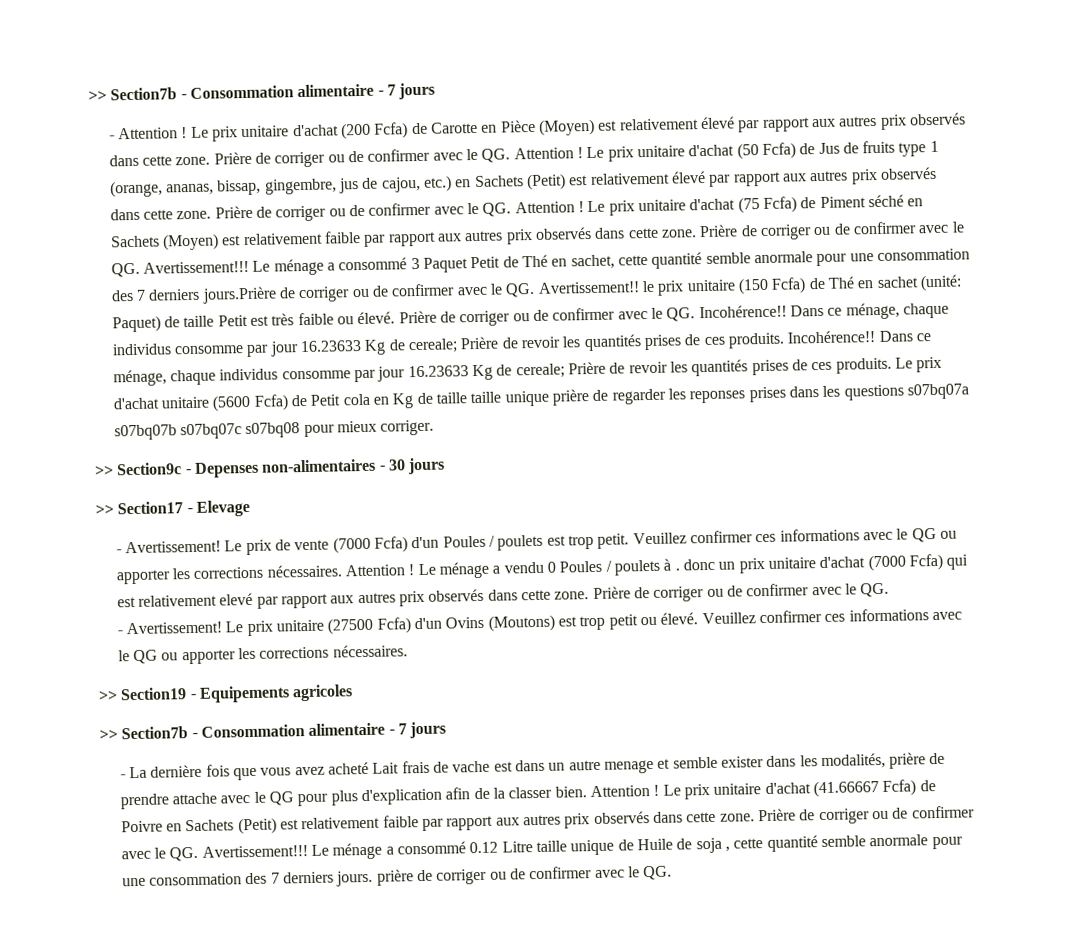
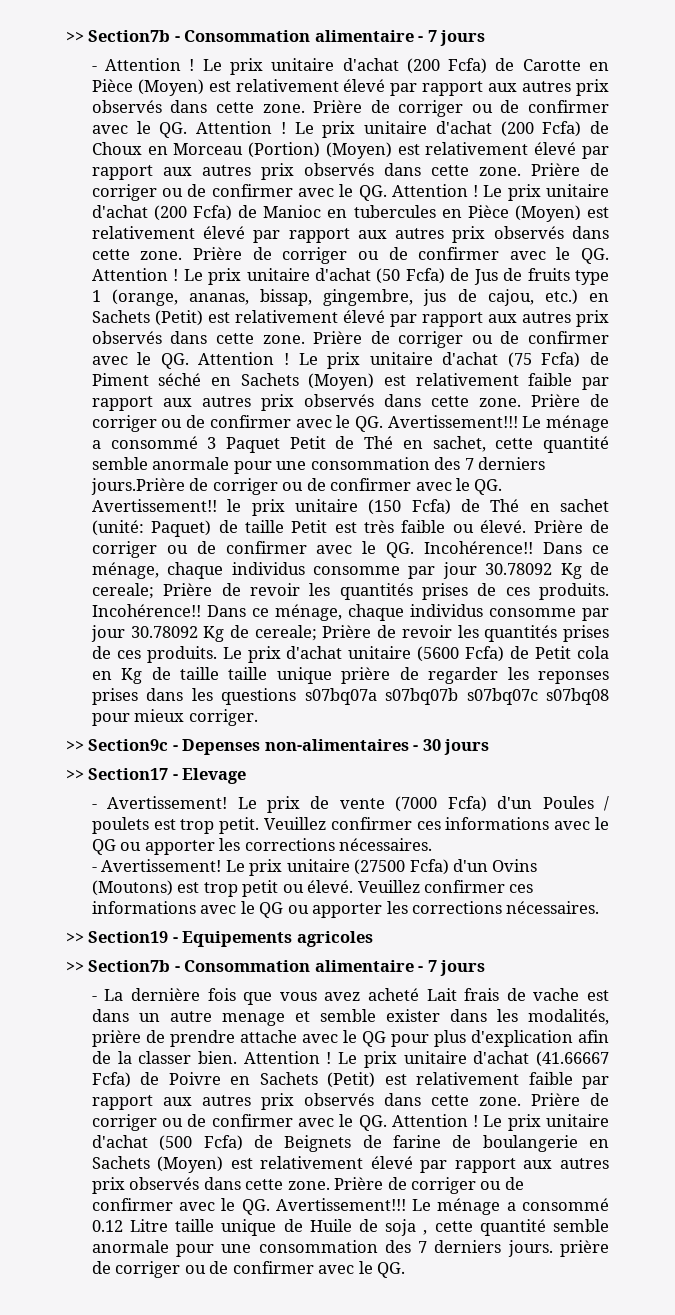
- Le prix unitaire d'achat (50 Fcfa) de Jus de fruits type 1 (orange, ananas, bissap, gingembre, jus de cajou, etc.) en Sachets (Petit) est relativement élevé par rapport aux autres prix observés dans cette zone.
+ Le prix unitaire d'achat (200 Fcfa) de Choux en Morceau (Portion) (Moyen) est relativement élevé par rapport aux autres prix observés dans cette zone. Prière de corriger ou de confirmer avec le QG. Attention ! Le prix unitaire d'achat (200 Fcfa) de Manioc en tubercules en Pièce (Moyen) est relativement élevé par rapport aux autres prix observés dans cette zone. Prière de corriger ou de confirmer avec le QG. Attention ! Le prix unitaire d'achat (50 Fcfa) de Jus de fruits type 1 (orange, ananas, bissap, gingembre, jus de cajou, etc.) en Sachets (Petit) est relativement élevé par rapport aux autres prix observés dans cette zone.
- Prière de corriger ou de confirmer avec le QG. Incohérence!! Dans ce ménage, chaque individus consomme par jour 16.23633 Kg de cereale; Prière de revoir les quantités prises de ces produits. Incohérence!! Dans ce ménage, chaque individus consomme par jour 16.23633 Kg de cereale; Prière de revoir les quantités prises de ces produits.
+ Prière de corriger ou de confirmer avec le QG. Incohérence!! Dans ce ménage, chaque individus consomme par jour 30.78092 Kg de cereale; Prière de revoir les quantités prises de ces produits. Incohérence!! Dans ce ménage, chaque individus consomme par jour 30.78092 Kg de cereale; Prière de revoir les quantités prises de ces produits.
- Attention ! Le ménage a vendu 0 Poules / poulets à . donc un prix unitaire d'achat (7000 Fcfa) qui est relativement elevé par rapport aux autres prix observés dans cette zone. Prière de corriger ou de confirmer avec le QG.
- Le prix unitaire d'achat (41.66667 Fcfa) de Poivre en Sachets (Petit) est relativement faible par rapport aux autres prix observés dans cette zone. Prière de corriger ou de confirmer avec le QG. Avertissement!!!
+ Le prix unitaire d'achat (41.66667 Fcfa) de Poivre en Sachets (Petit) est relativement faible par rapport aux autres prix observés dans cette zone. Prière de corriger ou de confirmer avec le QG. Attention ! Le prix unitaire d'achat (500 Fcfa) de Beignets de farine de boulangerie en Sachets (Moyen) est relativement élevé par rapport aux autres prix observés dans cette zone. Prière de corriger ou de confirmer avec le QG. Avertissement!!!

